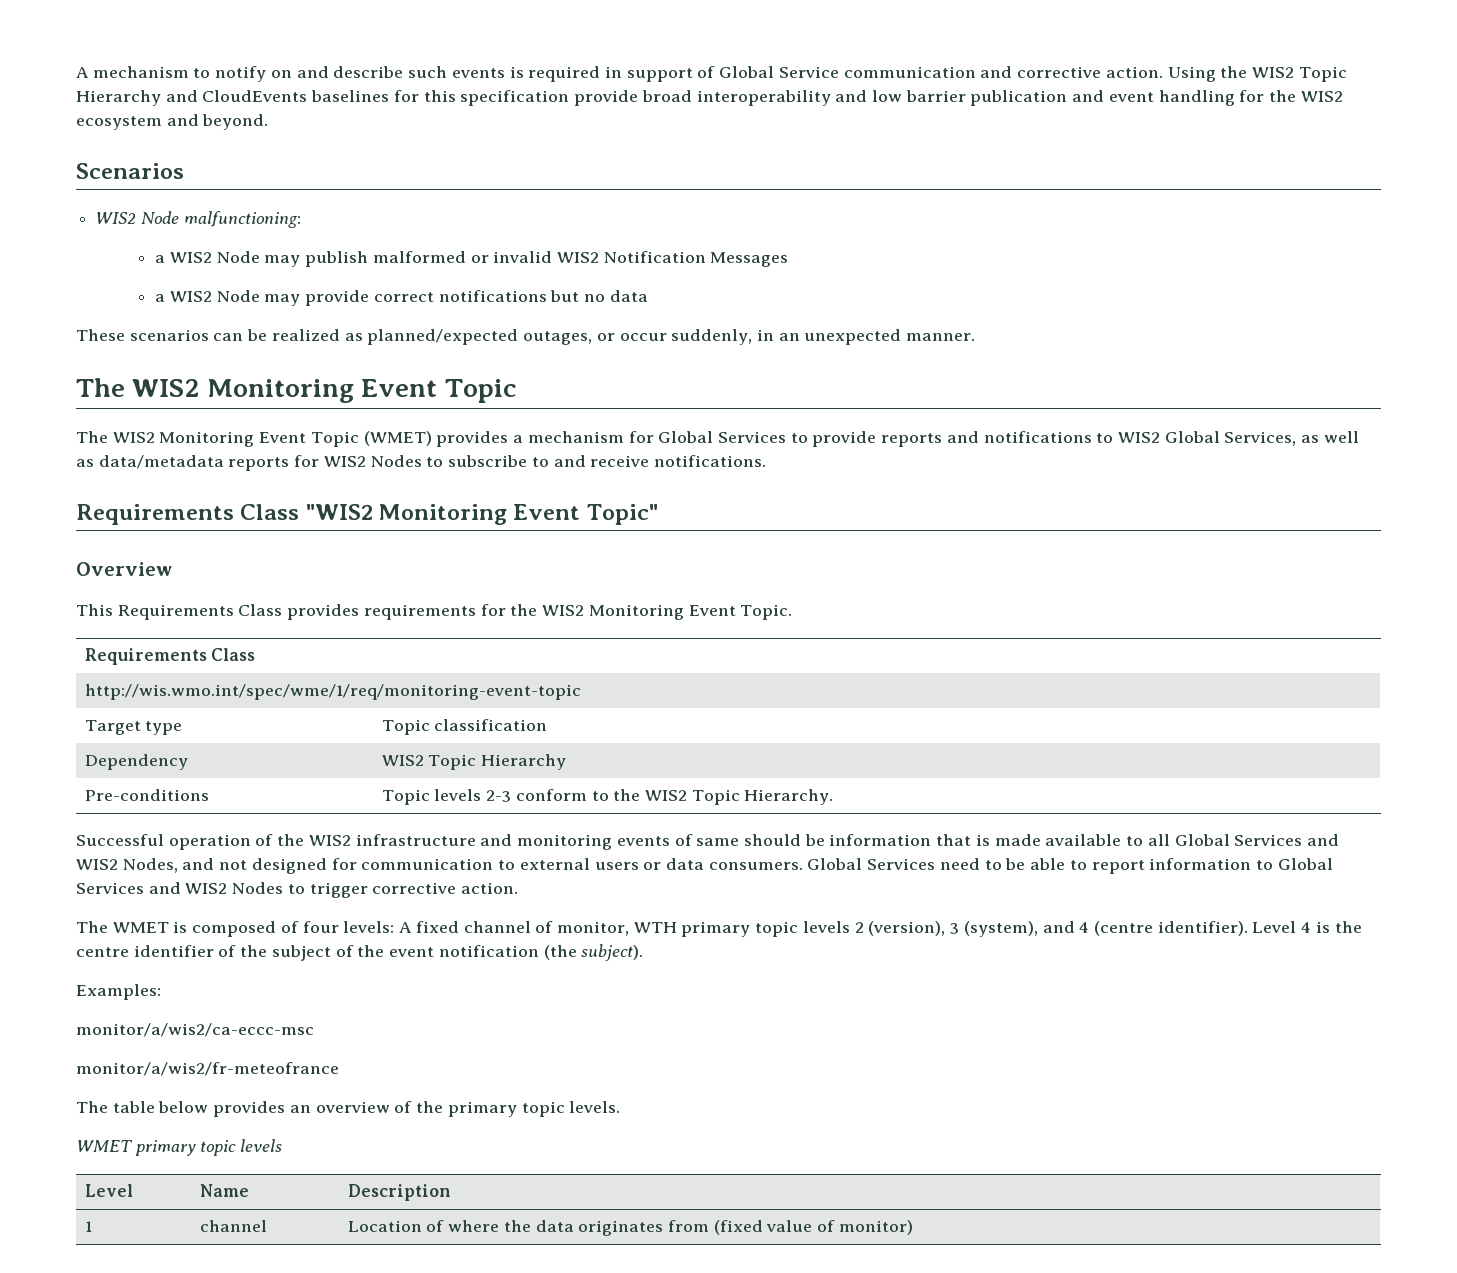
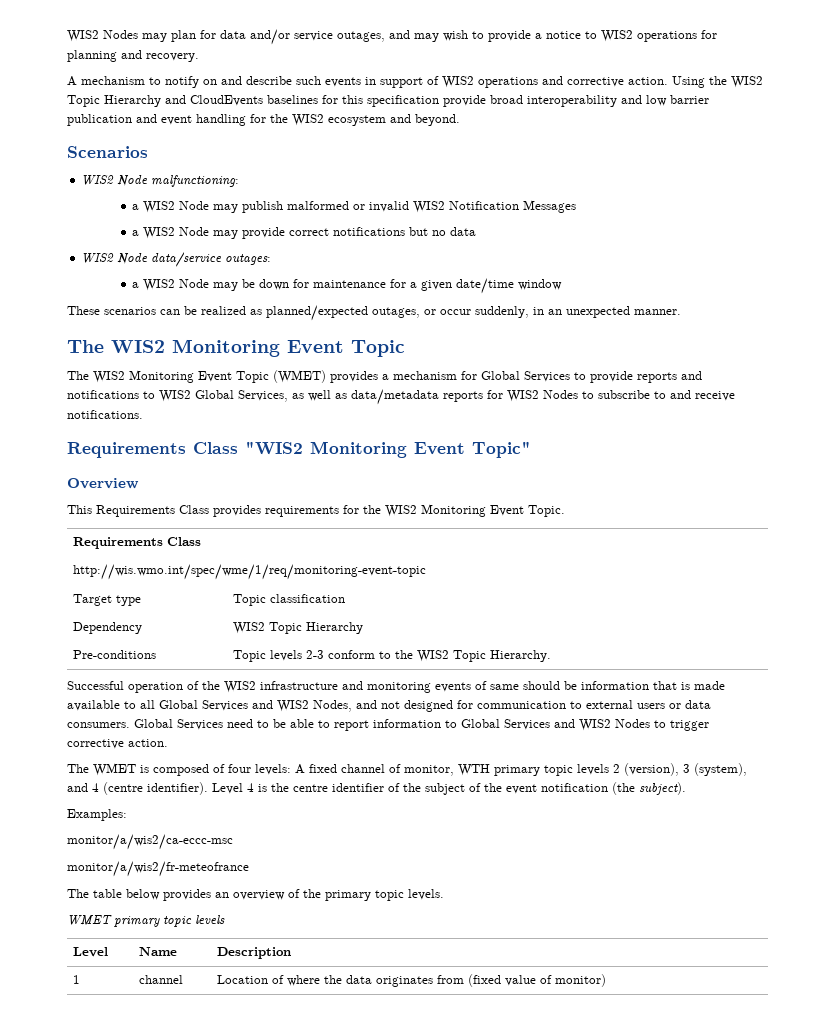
+ WIS2 Nodes may plan for data and/or service outages, and may wish to provide a notice to WIS2 operations for planning and recovery.
- A mechanism to notify on and describe such events is required in support of Global Service communication and corrective action.
+ A mechanism to notify on and describe such events in support of WIS2 operations and corrective action.
+ WIS2 Node data/service outages:
+ a WIS2 Node may be down for maintenance for a given date/time window

